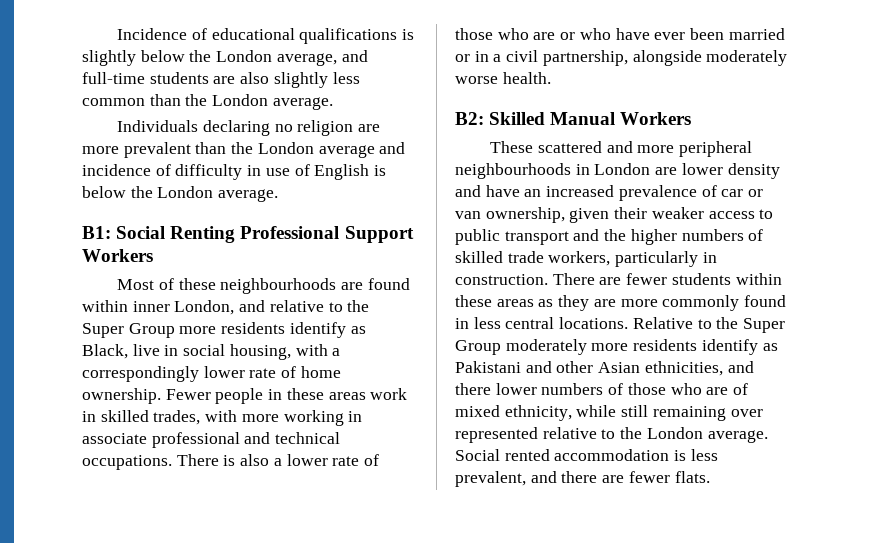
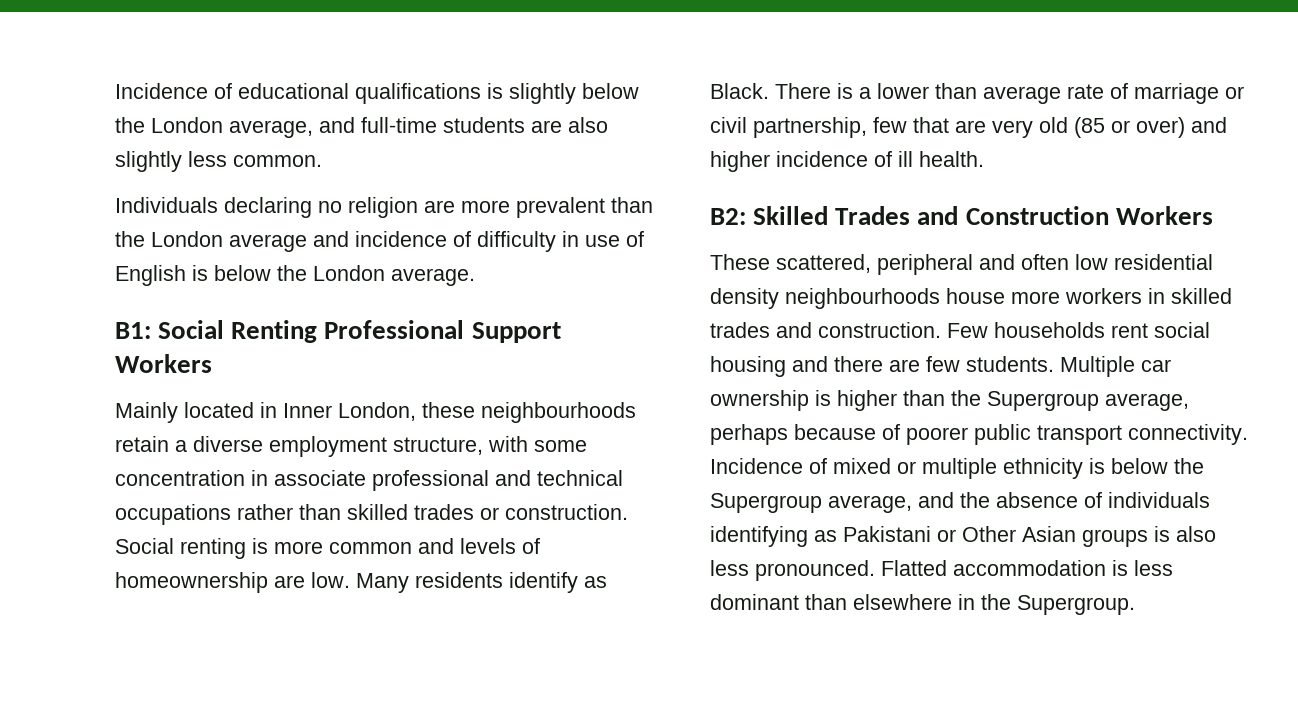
- Incidence of educational qualifications is slightly below the London average, and full-time students are also slightly less common than the London average.
+ Incidence of educational qualifications is slightly below the London average, and full-time students are also slightly less common.
- Most of these neighbourhoods are found within inner London, and relative to the Super Group more residents identify as Black, live in social housing, with a correspondingly lower rate of home ownership. Fewer people in these areas work in skilled trades, with more working in associate professional and technical occupations.
+ Mainly located in Inner London, these neighbourhoods retain a diverse employment structure, with some concentration in associate professional and technical occupations rather than skilled trades or construction. Social renting is more common and levels of homeownership are low. Many residents identify as Black.
- There is also a lower rate of those who are or who have ever been married or in a civil partnership, alongside moderately worse health.
+ There is a lower than average rate of marriage or civil partnership, few that are very old (85 or over) and higher incidence of ill health.
- B2: Skilled Manual Workers
+ B2: Skilled Trades and Construction Workers
- These scattered and more peripheral neighbourhoods in London are lower density and have an increased prevalence of car or van ownership, given their weaker access to public transport and the higher numbers of skilled trade workers, particularly in construction. There are fewer students within these areas as they are more commonly found in less central locations. Relative to the Super Group moderately more residents identify as Pakistani and other Asian ethnicities, and there lower numbers of those who are of mixed ethnicity, while still remaining over represented relative to the London average. Social rented accommodation is less prevalent, and there are fewer flats.
+ These scattered, peripheral and often low residential density neighbourhoods house more workers in skilled trades and construction. Few households rent social housing and there are few students. Multiple car ownership is higher than the Supergroup average, perhaps because of poorer public transport connectivity. Incidence of mixed or multiple ethnicity is below the Supergroup average, and the absence of individuals identifying as Pakistani or Other Asian groups is also less pronounced. Flatted accommodation is less dominant than elsewhere in the Supergroup.

